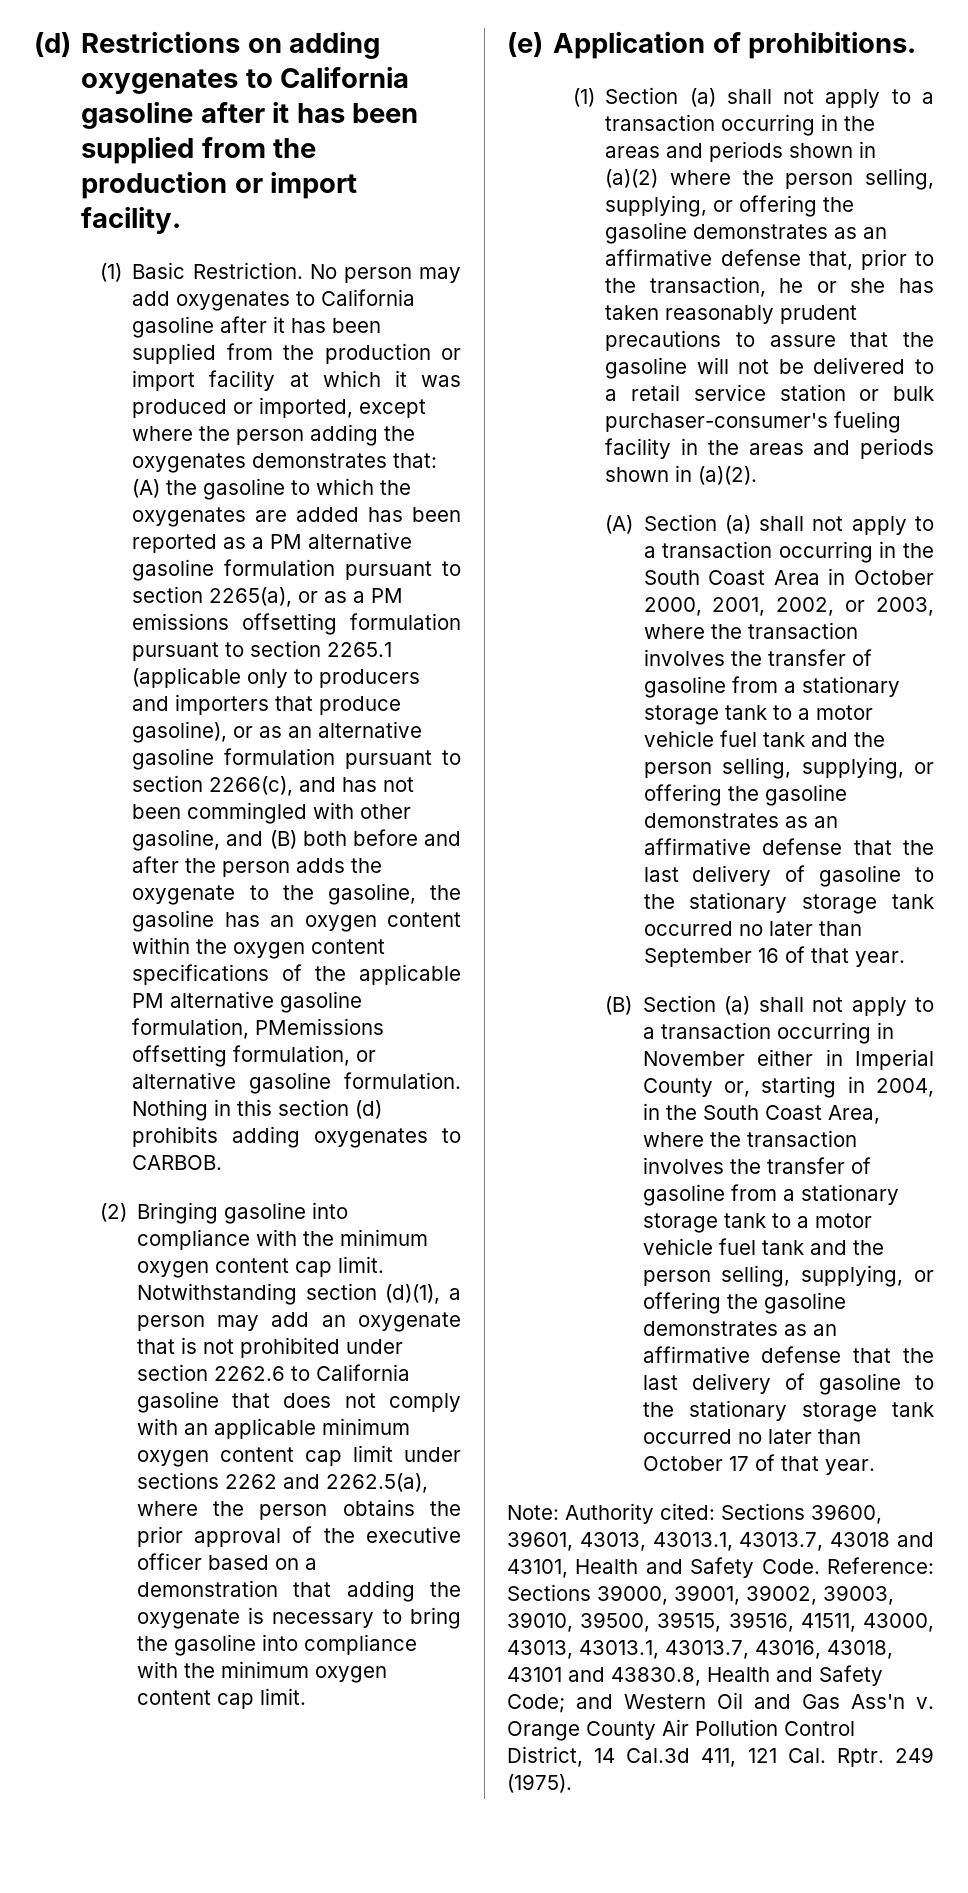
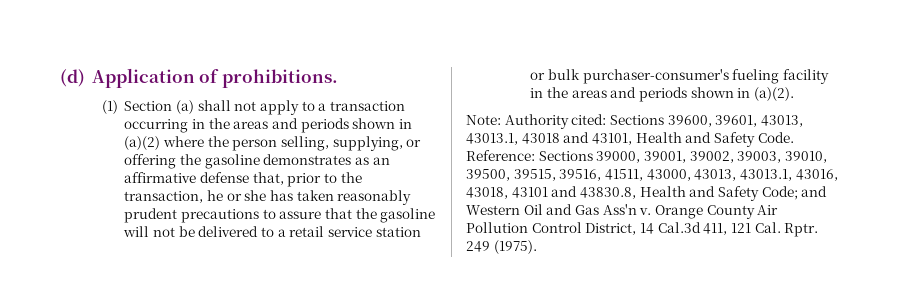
- (d) Restrictions on adding oxygenates to California gasoline after it has been supplied from the production or import facility.
- (1) Basic Restriction. No person may add oxygenates to California gasoline after it has been supplied from the production or import facility at which it was produced or imported, except where the person adding the oxygenates demonstrates that: (A) the gasoline to which the oxygenates are added has been reported as a PM alternative gasoline formulation pursuant to section 2265(a), or as a PM emissions offsetting formulation pursuant to section 2265.1 (applicable only to producers and importers that produce gasoline), or as an alternative gasoline formulation pursuant to section 2266(c), and has not been commingled with other gasoline, and (B) both before and after the person adds the oxygenate to the gasoline, the gasoline has an oxygen content within the oxygen content specifications of the applicable PM alternative gasoline formulation, PMemissions offsetting formulation, or alternative gasoline formulation. Nothing in this section (d) prohibits adding oxygenates to CARBOB.
- (2) Bringing gasoline into compliance with the minimum oxygen content cap limit. Notwithstanding section (d)(1), a person may add an oxygenate that is not prohibited under section 2262.6 to California gasoline that does not comply with an applicable minimum oxygen content cap limit under sections 2262 and 2262.5(a), where the person obtains the prior approval of the executive officer based on a demonstration that adding the oxygenate is necessary to bring the gasoline into compliance with the minimum oxygen content cap limit.
- (e) Application of prohibitions.
+ (d) Application of prohibitions.
- (A) Section (a) shall not apply to a transaction occurring in the South Coast Area in October 2000, 2001, 2002, or 2003, where the transaction involves the transfer of gasoline from a stationary storage tank to a motor vehicle fuel tank and the person selling, supplying, or offering the gasoline demonstrates as an affirmative defense that the last delivery of gasoline to the stationary storage tank occurred no later than September 16 of that year.
- (B) Section (a) shall not apply to a transaction occurring in November either in Imperial County or, starting in 2004, in the South Coast Area, where the transaction involves the transfer of gasoline from a stationary storage tank to a motor vehicle fuel tank and the person selling, supplying, or offering the gasoline demonstrates as an affirmative defense that the last delivery of gasoline to the stationary storage tank occurred no later than October 17 of that year.
- Note: Authority cited: Sections 39600, 39601, 43013, 43013.1, 43013.7, 43018 and 43101, Health and Safety Code.
+ Note: Authority cited: Sections 39600, 39601, 43013, 43013.1, 43018 and 43101, Health and Safety Code.
- Reference: Sections 39000, 39001, 39002, 39003, 39010, 39500, 39515, 39516, 41511, 43000, 43013, 43013.1, 43013.7, 43016, 43018, 43101 and 43830.8, Health and Safety Code; and Western Oil and Gas Ass'n v.
+ Reference: Sections 39000, 39001, 39002, 39003, 39010, 39500, 39515, 39516, 41511, 43000, 43013, 43013.1, 43016, 43018, 43101 and 43830.8, Health and Safety Code; and Western Oil and Gas Ass'n v.

